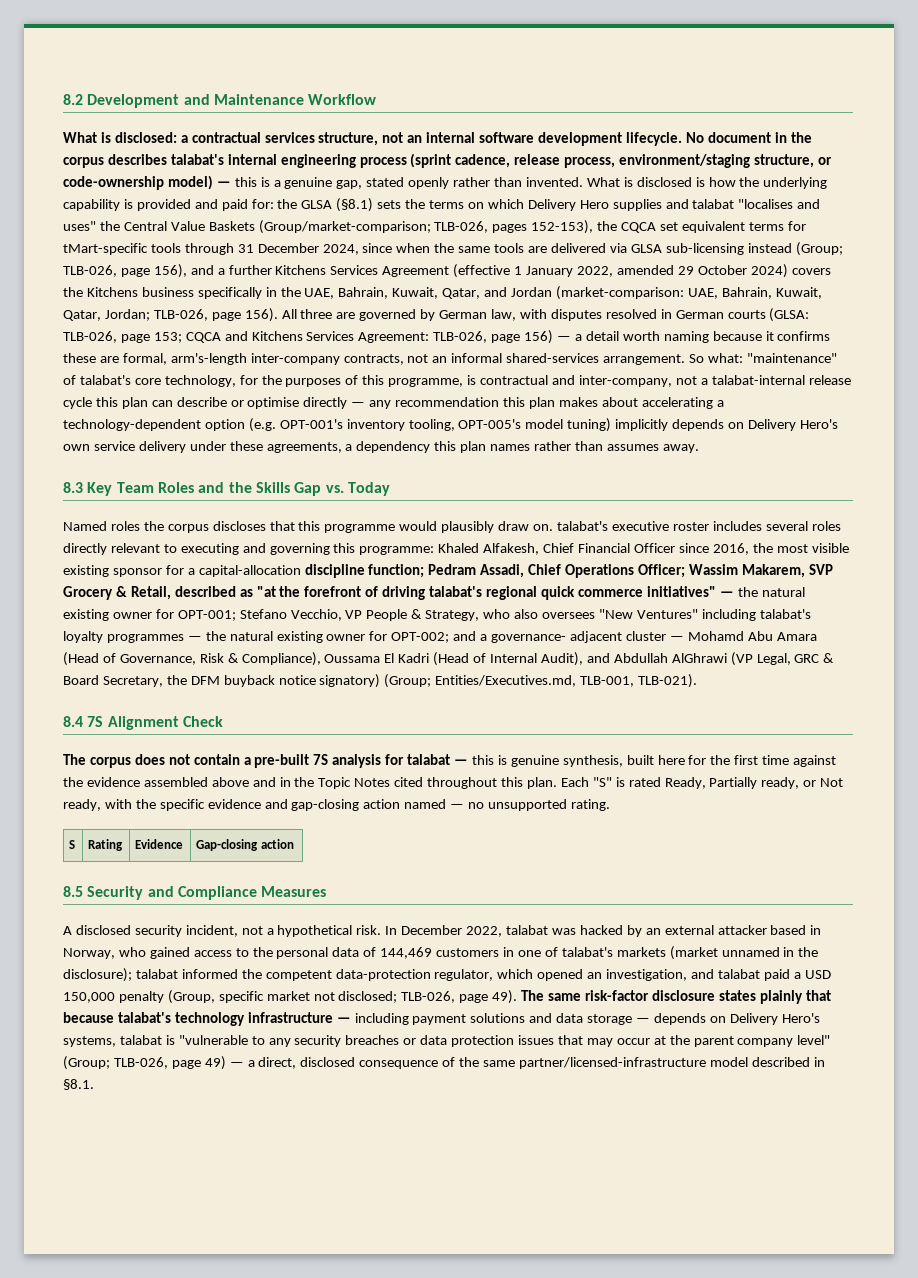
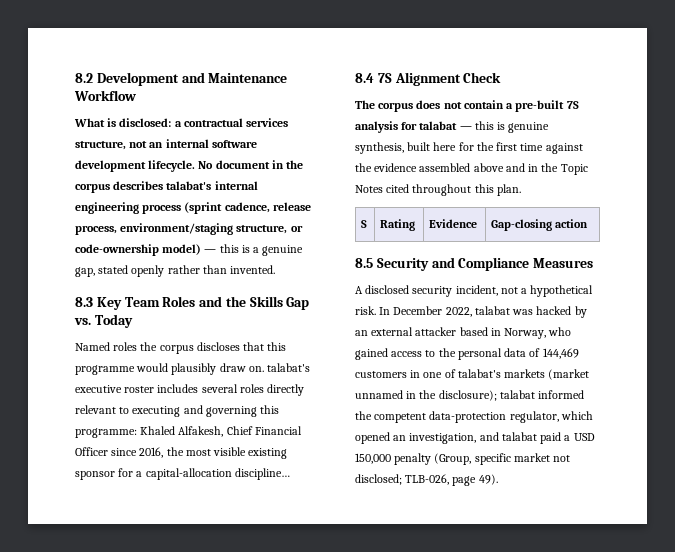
- What is disclosed is how the underlying capability is provided and paid for: the GLSA (§8.1) sets the terms on which Delivery Hero supplies and talabat "localises and uses" the Central Value Baskets (Group/market-comparison; TLB-026, pages 152-153), the CQCA set equivalent terms for tMart-specific tools through 31 December 2024, since when the same tools are delivered via GLSA sub-licensing instead (Group; TLB-026, page 156), and a further Kitchens Services Agreement (effective 1 January 2022, amended 29 October 2024) covers the Kitchens business specifically in the UAE, Bahrain, Kuwait, Qatar, and Jordan (market-comparison: UAE, Bahrain, Kuwait, Qatar, Jordan; TLB-026, page 156). All three are governed by German law, with disputes resolved in German courts (GLSA: TLB-026, page 153; CQCA and Kitchens Services Agreement: TLB-026, page 156) — a detail worth naming because it confirms these are formal, arm's-length inter-company contracts, not an informal shared-services arrangement. So what: "maintenance" of talabat's core technology, for the purposes of this programme, is contractual and inter-company, not a talabat-internal release cycle this plan can describe or optimise directly — any recommendation this plan makes about accelerating a technology-dependent option (e.g. OPT-001's inventory tooling, OPT-005's model tuning) implicitly depends on Delivery Hero's own service delivery under these agreements, a dependency this plan names rather than assumes away.
- Named roles the corpus discloses that this programme would plausibly draw on. talabat's executive roster includes several roles directly relevant to executing and governing this programme: Khaled Alfakesh, Chief Financial Officer since 2016, the most visible existing sponsor for a capital-allocation discipline function; Pedram Assadi, Chief Operations Officer; Wassim Makarem, SVP Grocery & Retail, described as "at the forefront of driving talabat's regional quick commerce initiatives" — the natural existing owner for OPT-001; Stefano Vecchio, VP People & Strategy, who also oversees "New Ventures" including talabat's loyalty programmes — the natural existing owner for OPT-002; and a governance- adjacent cluster — Mohamd Abu Amara (Head of Governance, Risk & Compliance), Oussama El Kadri (Head of Internal Audit), and Abdullah AlGhrawi (VP Legal, GRC & Board Secretary, the DFM buyback notice signatory) (Group; Entities/Executives.md, TLB-001, TLB-021).
+ Named roles the corpus discloses that this programme would plausibly draw on. talabat's executive roster includes several roles directly relevant to executing and governing this programme: Khaled Alfakesh, Chief Financial Officer since 2016, the most visible existing sponsor for a capital-allocation discipline…
- Each "S" is rated Ready, Partially ready, or Not ready, with the specific evidence and gap-closing action named — no unsupported rating.
- The same risk-factor disclosure states plainly that because talabat's technology infrastructure — including payment solutions and data storage — depends on Delivery Hero's systems, talabat is "vulnerable to any security breaches or data protection issues that may occur at the parent company level" (Group; TLB-026, page 49) — a direct, disclosed consequence of the same partner/licensed-infrastructure model described in §8.1.

